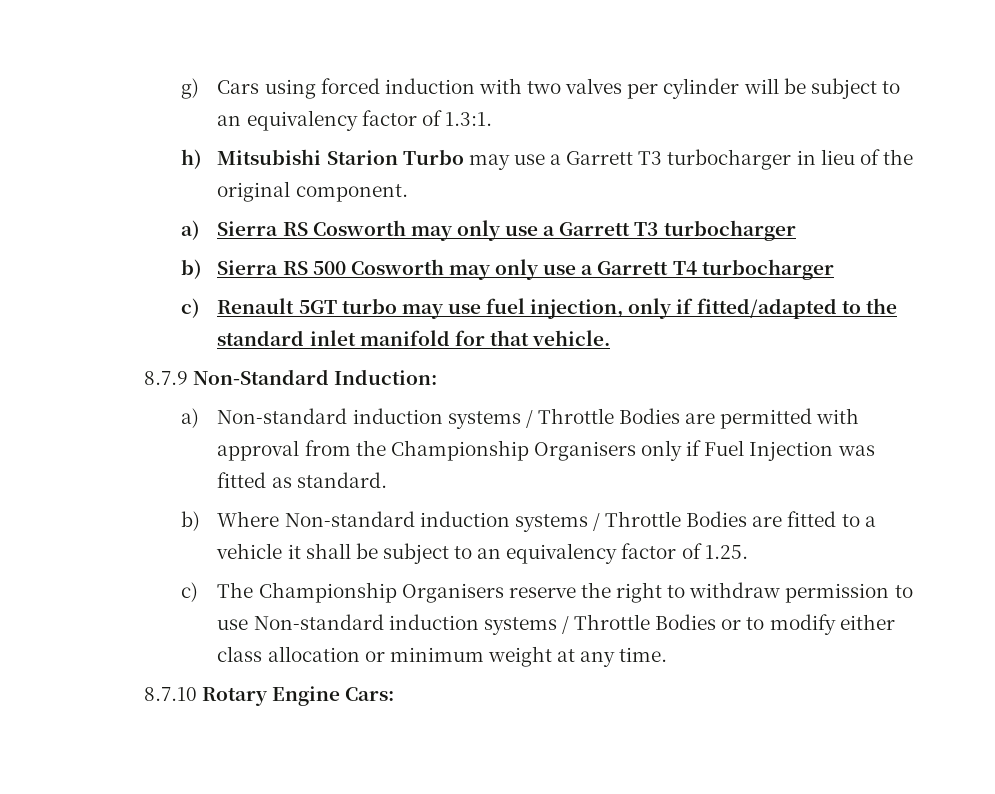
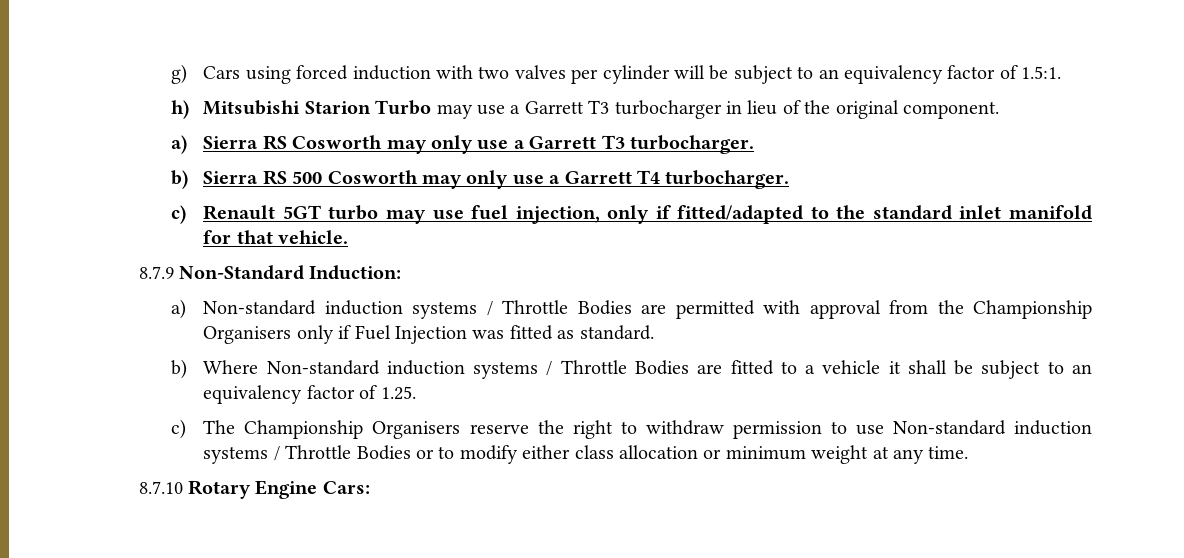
- g) Cars using forced induction with two valves per cylinder will be subject to an equivalency factor of 1.3:1.
+ g) Cars using forced induction with two valves per cylinder will be subject to an equivalency factor of 1.5:1.
- a) Sierra RS Cosworth may only use a Garrett T3 turbocharger
+ a) Sierra RS Cosworth may only use a Garrett T3 turbocharger.
- b) Sierra RS 500 Cosworth may only use a Garrett T4 turbocharger
+ b) Sierra RS 500 Cosworth may only use a Garrett T4 turbocharger.

